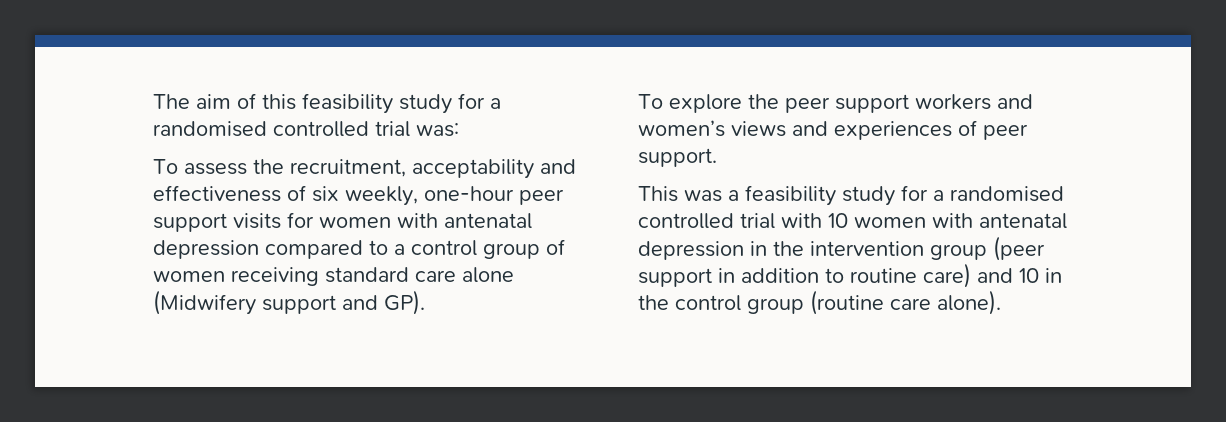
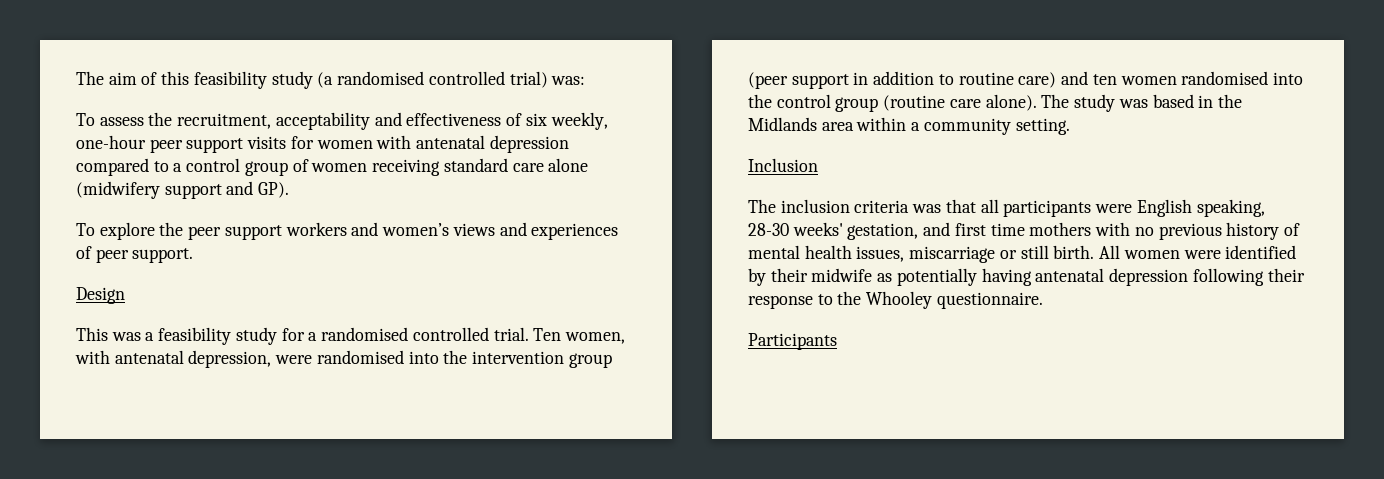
- The aim of this feasibility study for a randomised controlled trial was:
+ The aim of this feasibility study (a randomised controlled trial) was:
- To assess the recruitment, acceptability and effectiveness of six weekly, one-hour peer support visits for women with antenatal depression compared to a control group of women receiving standard care alone (Midwifery support and GP).
+ To assess the recruitment, acceptability and effectiveness of six weekly, one-hour peer support visits for women with antenatal depression compared to a control group of women receiving standard care alone (midwifery support and GP).
+ Design
- This was a feasibility study for a randomised controlled trial with 10 women with antenatal depression in the intervention group (peer support in addition to routine care) and 10 in the control group (routine care alone).
+ This was a feasibility study for a randomised controlled trial. Ten women, with antenatal depression, were randomised into the intervention group (peer support in addition to routine care) and ten women randomised into the control group (routine care alone).
+ The study was based in the Midlands area within a community setting.
+ Inclusion
+ The inclusion criteria was that all participants were English speaking, 28-30 weeks' gestation, and first time mothers with no previous history of mental health issues, miscarriage or still birth. All women were identified by their midwife as potentially having antenatal depression following their response to the Whooley questionnaire.
+ Participants

